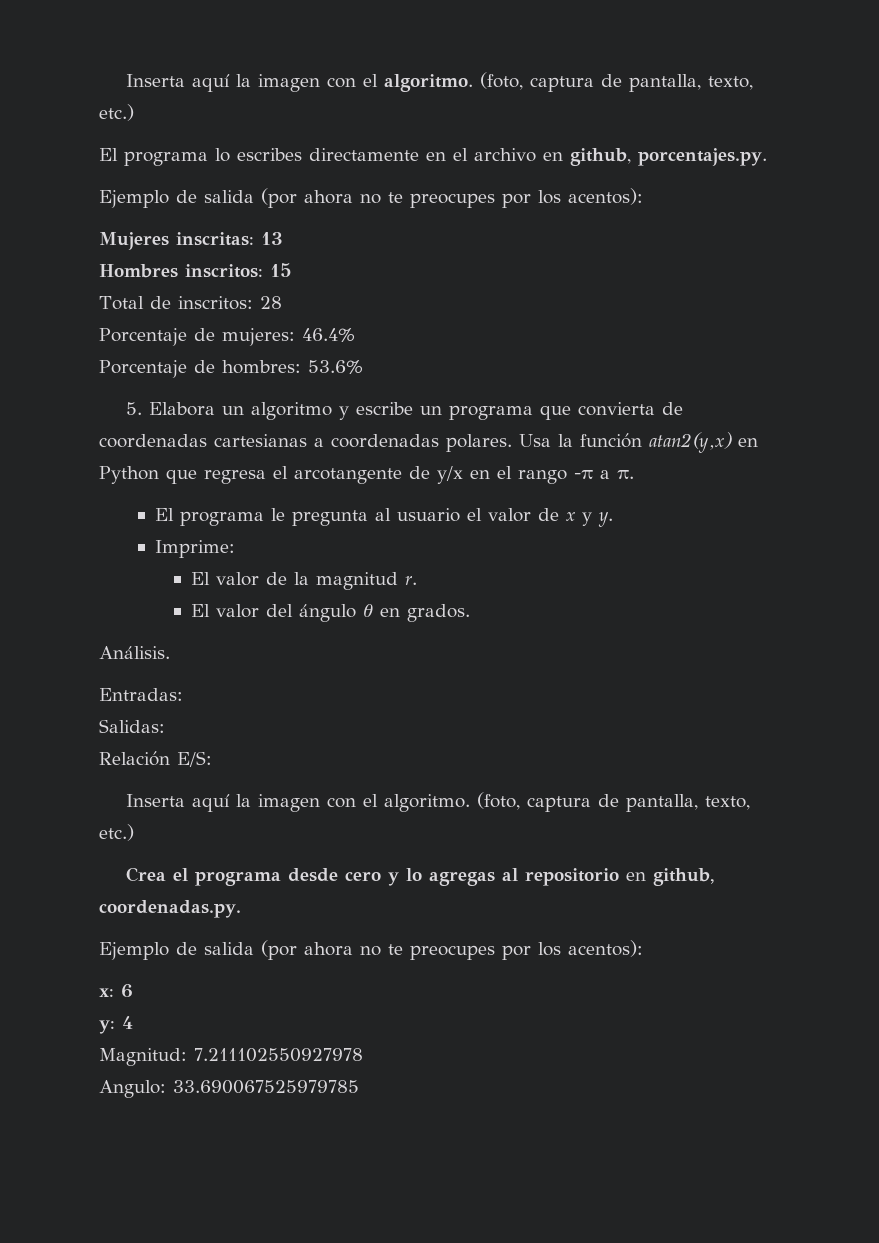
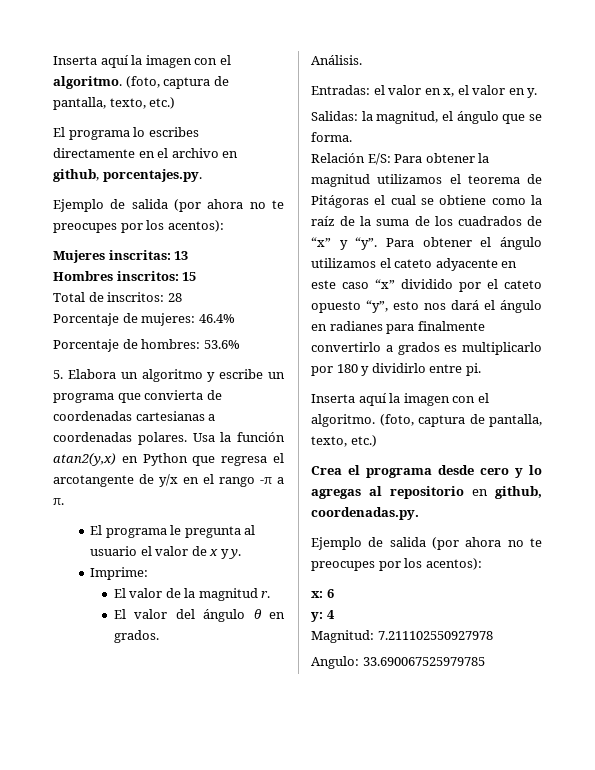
- Entradas:
- Salidas:
- Relación E/S:
+ Entradas: el valor en x, el valor en y.
+ Salidas: la magnitud, el ángulo que se forma.
+ Relación E/S: Para obtener la magnitud utilizamos el teorema de Pitágoras el cual se obtiene como la raíz de la suma de los cuadrados de “x” y “y”. Para obtener el ángulo utilizamos el cateto adyacente en este caso “x” dividido por el cateto opuesto “y”, esto nos dará el ángulo en radianes para finalmente convertirlo a grados es multiplicarlo por 180 y dividirlo entre pi.

